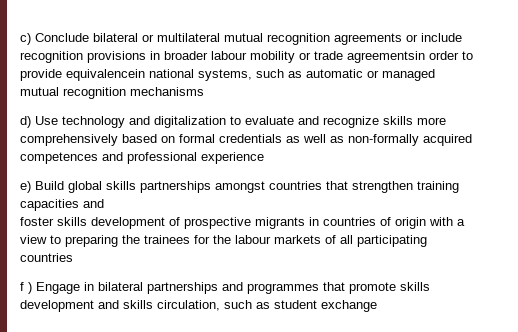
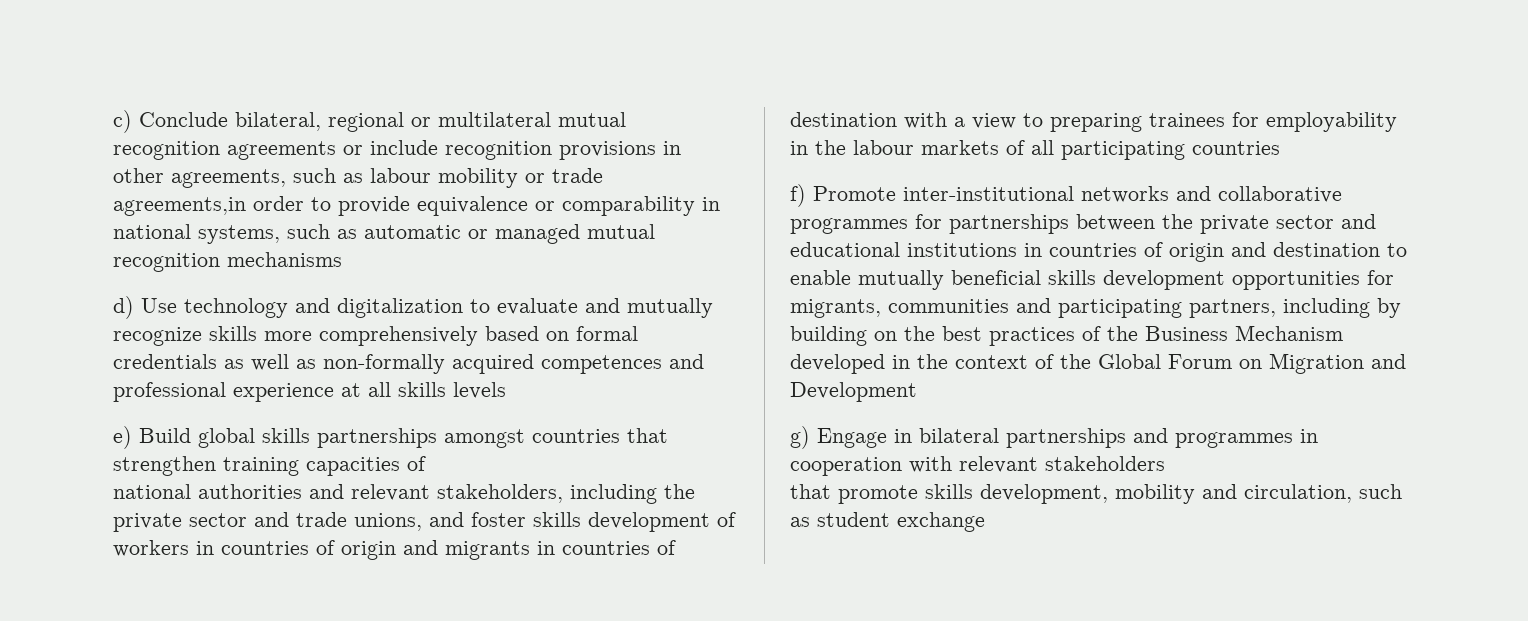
- c) Conclude bilateral or multilateral mutual recognition agreements or include recognition provisions in broader labour mobility or trade agreementsin order to provide equivalencein national systems, such as automatic or managed mutual recognition mechanisms
+ c) Conclude bilateral, regional or multilateral mutual recognition agreements or include recognition provisions in other agreements, such as labour mobility or trade agreements,in order to provide equivalence or comparability in national systems, such as automatic or managed mutual recognition mechanisms
- d) Use technology and digitalization to evaluate and recognize skills more comprehensively based on formal credentials as well as non-formally acquired competences and professional experience
+ d) Use technology and digitalization to evaluate and mutually recognize skills more comprehensively based on formal credentials as well as non-formally acquired competences and professional experience at all skills levels
- e) Build global skills partnerships amongst countries that strengthen training capacities and
- foster skills development of prospective migrants in countries of origin with a view to preparing the trainees for the labour markets of all participating countries
+ e) Build global skills partnerships amongst countries that strengthen training capacities of
+ national authorities and relevant stakeholders, including the private sector and trade unions, and foster skills development of workers in countries of origin and migrants in countries of destination with a view to preparing trainees for employability in the labour markets of all participating countries
- f ) Engage in bilateral partnerships and programmes that promote skills development and skills circulation, such as student exchange
+ f) Promote inter-institutional networks and collaborative programmes for partnerships between the private sector and educational institutions in countries of origin and destination to enable mutually beneficial skills development opportunities for migrants, communities and participating partners, including by building on the best practices of the Business Mechanism developed in the context of the Global Forum on Migration and Development
+ g) Engage in bilateral partnerships and programmes in cooperation with relevant stakeholders
+ that promote skills development, mobility and circulation, such as student exchange

